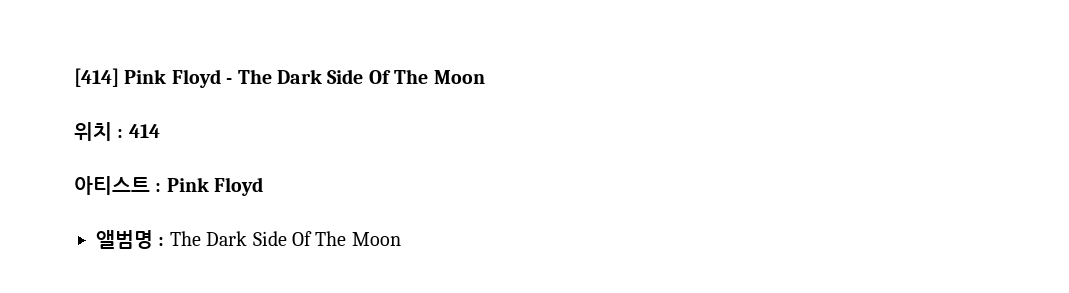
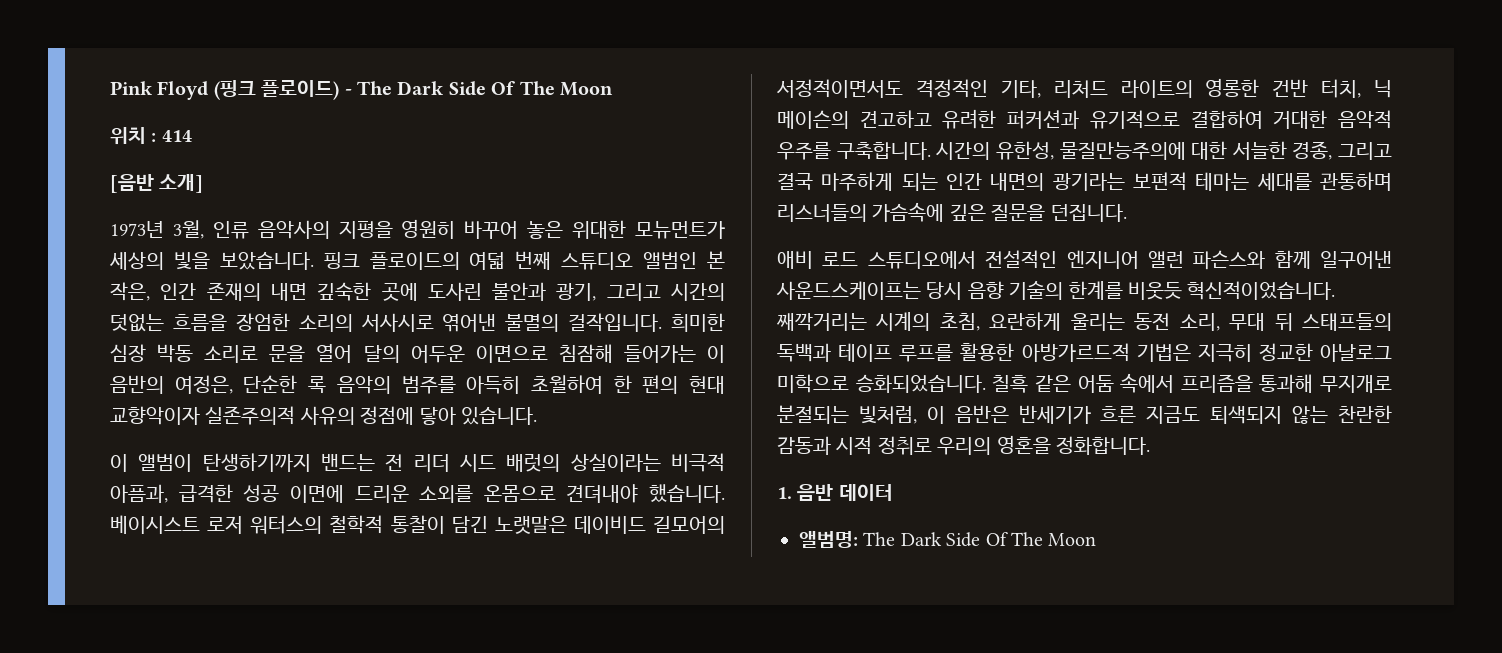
- [414] Pink Floyd - The Dark Side Of The Moon
+ Pink Floyd (핑크 플로이드) - The Dark Side Of The Moon
- 아티스트 : Pink Floyd
- 앨범명 : The Dark Side Of The Moon
+ [음반 소개]
+ 1973년 3월, 인류 음악사의 지평을 영원히 바꾸어 놓은 위대한 모뉴먼트가 세상의 빛을 보았습니다. 핑크 플로이드의 여덟 번째 스튜디오 앨범인 본 작은, 인간 존재의 내면 깊숙한 곳에 도사린 불안과 광기, 그리고 시간의 덧없는 흐름을 장엄한 소리의 서사시로 엮어낸 불멸의 걸작입니다. 희미한 심장 박동 소리로 문을 열어 달의 어두운 이면으로 침잠해 들어가는 이 음반의 여정은, 단순한 록 음악의 범주를 아득히 초월하여 한 편의 현대 교향악이자 실존주의적 사유의 정점에 닿아 있습니다.
+ 이 앨범이 탄생하기까지 밴드는 전 리더 시드 배럿의 상실이라는 비극적 아픔과, 급격한 성공 이면에 드리운 소외를 온몸으로 견뎌내야 했습니다. 베이시스트 로저 워터스의 철학적 통찰이 담긴 노랫말은 데이비드 길모어의 서정적이면서도 격정적인 기타, 리처드 라이트의 영롱한 건반 터치, 닉 메이슨의 견고하고 유려한 퍼커션과 유기적으로 결합하여 거대한 음악적 우주를 구축합니다. 시간의 유한성, 물질만능주의에 대한 서늘한 경종, 그리고 결국 마주하게 되는 인간 내면의 광기라는 보편적 테마는 세대를 관통하며 리스너들의 가슴속에 깊은 질문을 던집니다.
+ 애비 로드 스튜디오에서 전설적인 엔지니어 앨런 파슨스와 함께 일구어낸 사운드스케이프는 당시 음향 기술의 한계를 비웃듯 혁신적이었습니다. 째깍거리는 시계의 초침, 요란하게 울리는 동전 소리, 무대 뒤 스태프들의 독백과 테이프 루프를 활용한 아방가르드적 기법은 지극히 정교한 아날로그 미학으로 승화되었습니다. 칠흑 같은 어둠 속에서 프리즘을 통과해 무지개로 분절되는 빛처럼, 이 음반은 반세기가 흐른 지금도 퇴색되지 않는 찬란한 감동과 시적 정취로 우리의 영혼을 정화합니다.
+ 1. 음반 데이터
+ 앨범명: The Dark Side Of The Moon

